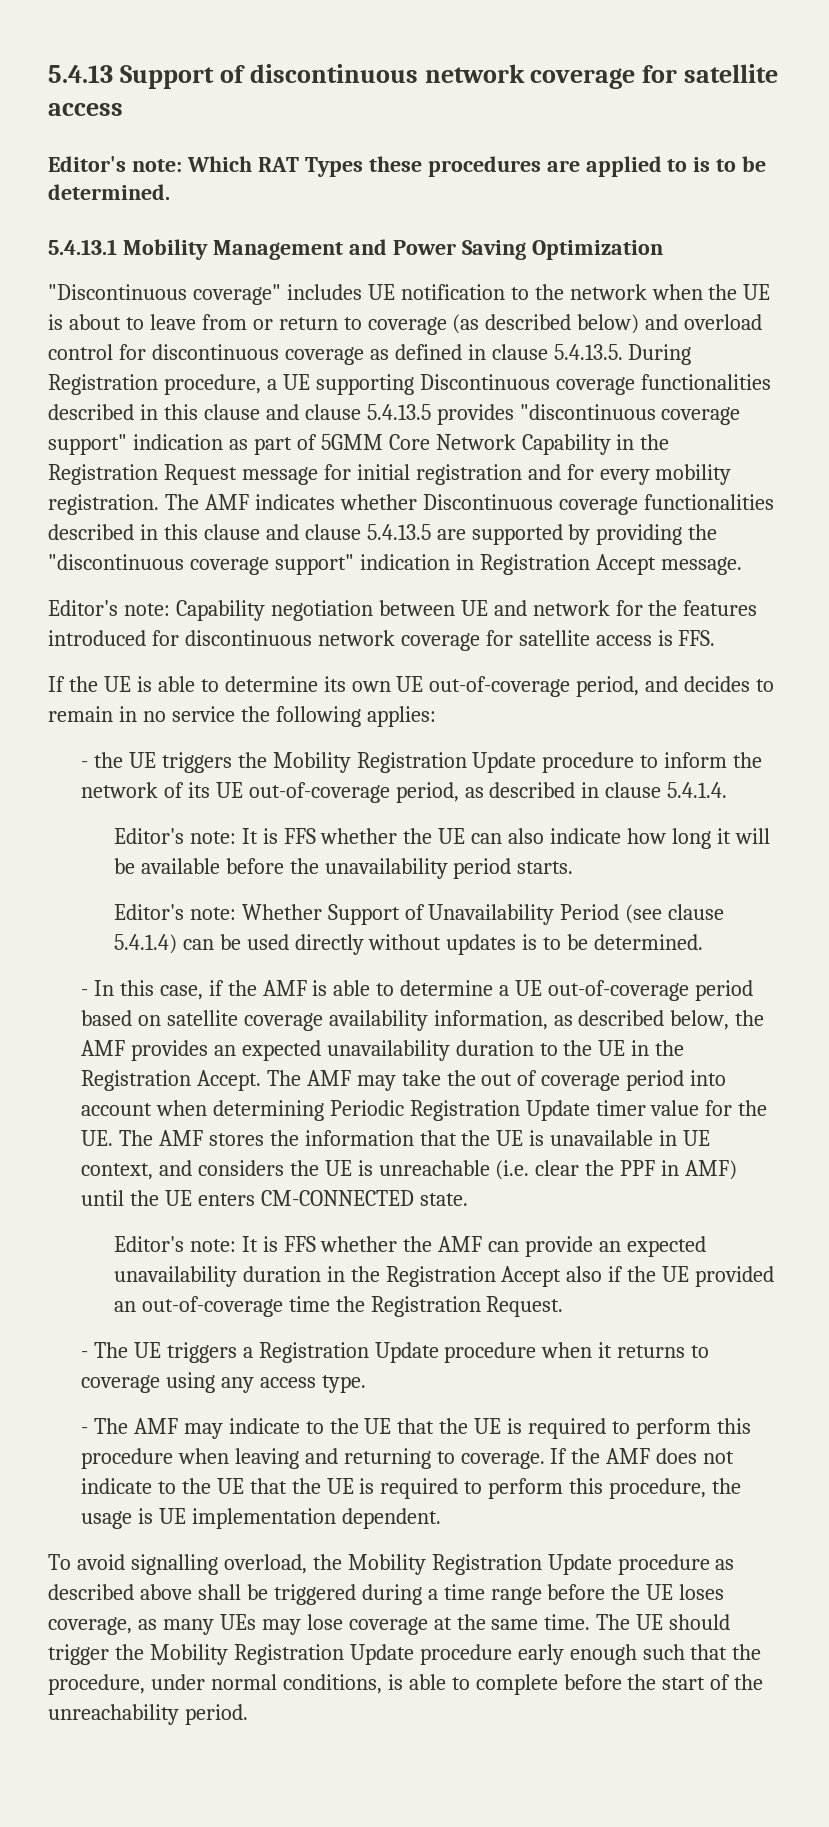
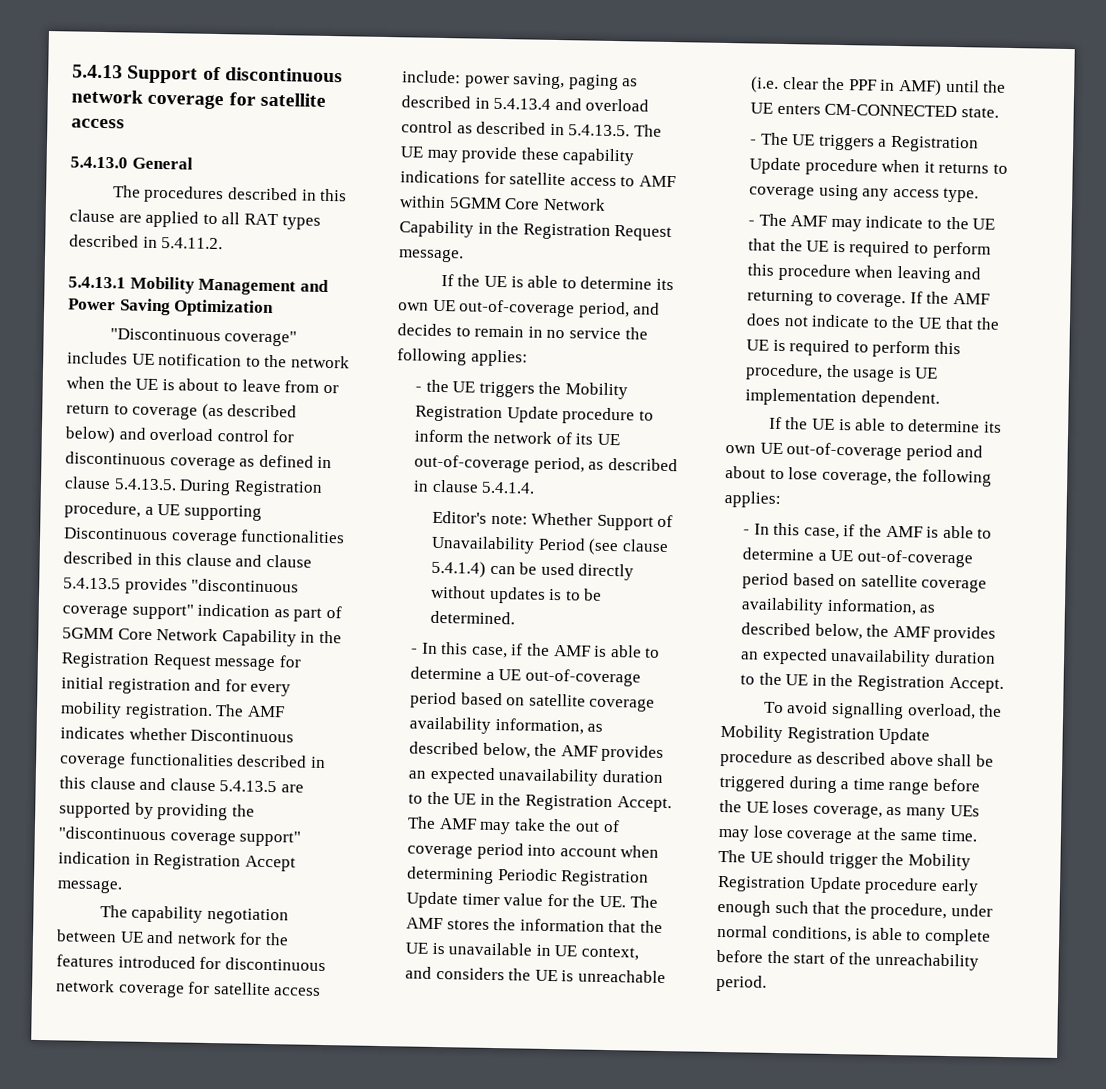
- Editor's note: Which RAT Types these procedures are applied to is to be determined.
+ 5.4.13.0 General
+ The procedures described in this clause are applied to all RAT types described in 5.4.11.2.
- Editor's note: Capability negotiation between UE and network for the features introduced for discontinuous network coverage for satellite access is FFS.
+ The capability negotiation between UE and network for the features introduced for discontinuous network coverage for satellite access include: power saving, paging as described in 5.4.13.4 and overload control as described in 5.4.13.5. The UE may provide these capability indications for satellite access to AMF within 5GMM Core Network Capability in the Registration Request message.
- Editor's note: It is FFS whether the UE can also indicate how long it will be available before the unavailability period starts.
- Editor's note: It is FFS whether the AMF can provide an expected unavailability duration in the Registration Accept also if the UE provided an out-of-coverage time the Registration Request.
+ If the UE is able to determine its own UE out-of-coverage period and about to lose coverage, the following applies:
+ - In this case, if the AMF is able to determine a UE out-of-coverage period based on satellite coverage availability information, as described below, the AMF provides an expected unavailability duration to the UE in the Registration Accept.

